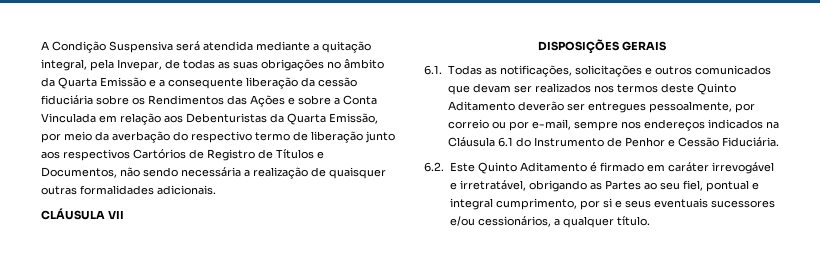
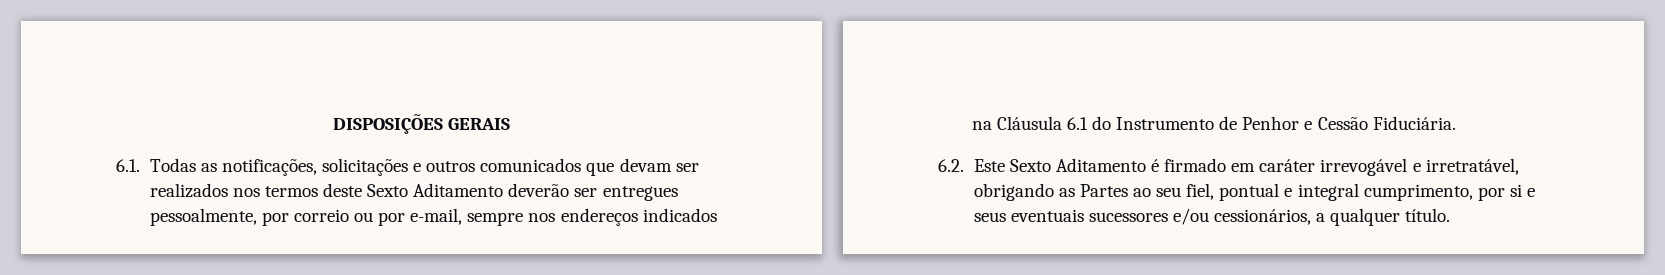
- A Condição Suspensiva será atendida mediante a quitação integral, pela Invepar, de todas as suas obrigações no âmbito da Quarta Emissão e a consequente liberação da cessão fiduciária sobre os Rendimentos das Ações e sobre a Conta Vinculada em relação aos Debenturistas da Quarta Emissão, por meio da averbação do respectivo termo de liberação junto aos respectivos Cartórios de Registro de Títulos e Documentos, não sendo necessária a realização de quaisquer outras formalidades adicionais.
- CLÁUSULA VII
- 6.1. Todas as notificações, solicitações e outros comunicados que devam ser realizados nos termos deste Quinto Aditamento deverão ser entregues pessoalmente, por correio ou por e-mail, sempre nos endereços indicados na Cláusula 6.1 do Instrumento de Penhor e Cessão Fiduciária.
+ 6.1. Todas as notificações, solicitações e outros comunicados que devam ser realizados nos termos deste Sexto Aditamento deverão ser entregues pessoalmente, por correio ou por e-mail, sempre nos endereços indicados na Cláusula 6.1 do Instrumento de Penhor e Cessão Fiduciária.
- 6.2. Este Quinto Aditamento é firmado em caráter irrevogável e irretratável, obrigando as Partes ao seu fiel, pontual e integral cumprimento, por si e seus eventuais sucessores e/ou cessionários, a qualquer título.
+ 6.2. Este Sexto Aditamento é firmado em caráter irrevogável e irretratável, obrigando as Partes ao seu fiel, pontual e integral cumprimento, por si e seus eventuais sucessores e/ou cessionários, a qualquer título.

